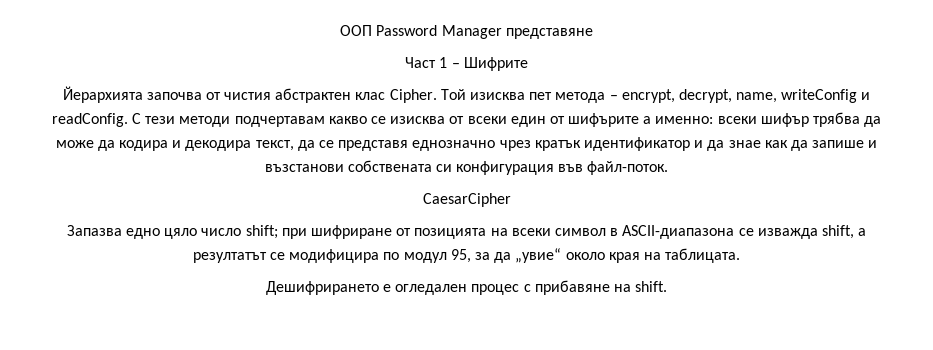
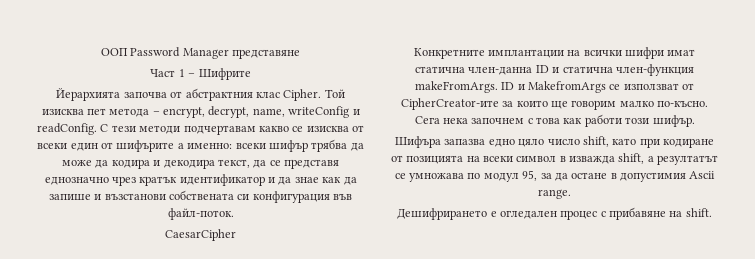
- Йерархията започва от чистия абстрактен клас Cipher.
+ Йерархията започва от абстрактния клас Cipher.
- Запазва едно цяло число shift; при шифриране от позицията на всеки символ в ASCII-диапазона се изважда shift, а резултатът се модифицира по модул 95, за да „увие“ около края на таблицата.
+ Конкретните имплантации на всички шифри имат статична член-данна ID и статична член-функция makeFromArgs. ID и MakefromArgs се използват от CipherCreator-ите за които ще говорим малко по-късно. Сега нека започнем с това как работи този шифър.
+ Шифъра запазва едно цяло число shift, като при кодиране от позицията на всеки символ в изважда shift, а резултатът се умножава по модул 95, за да остане в допустимия Ascii range.

